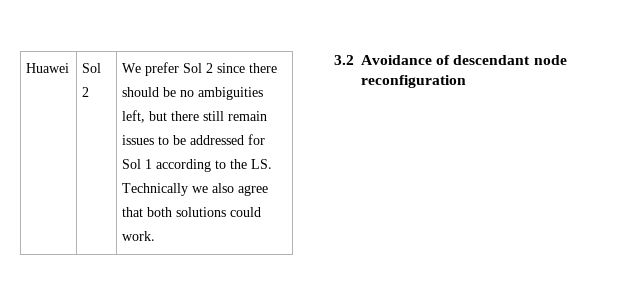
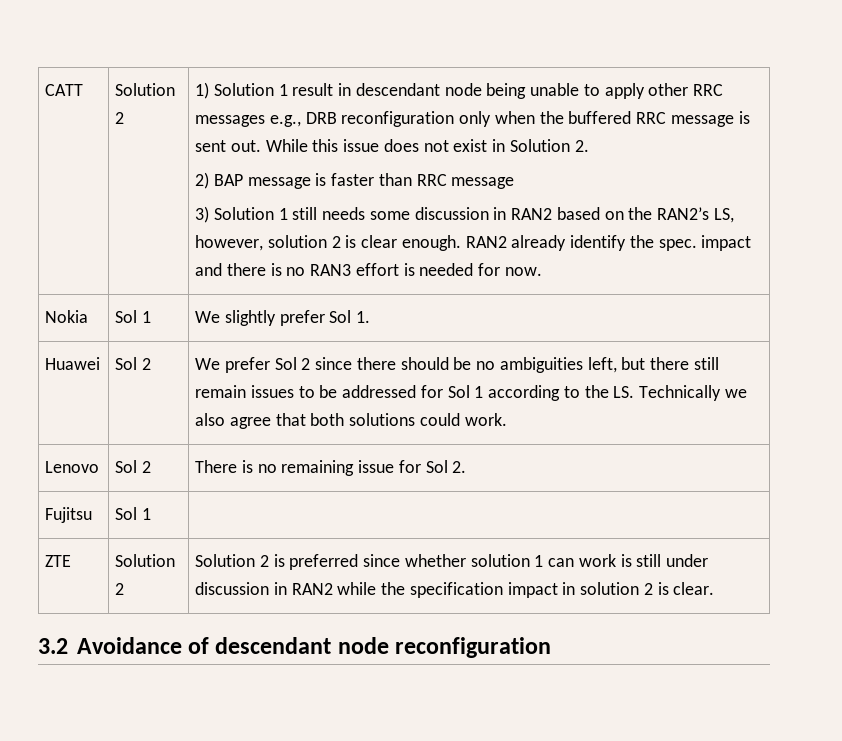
+ CATT | Solution 2 | 1) Solution 1 result in descendant node being unable to apply other RRC messages e.g., DRB reconfiguration only when the buffered RRC message is sent out. While this issue does not exist in Solution 2.
+ 2) BAP message is faster than RRC message
+ 3) Solution 1 still needs some discussion in RAN2 based on the RAN2’s LS, however, solution 2 is clear enough. RAN2 already identify the spec. impact and there is no RAN3 effort is needed for now.
+ Nokia | Sol 1 | We slightly prefer Sol 1.
+ Lenovo | Sol 2 | There is no remaining issue for Sol 2.
+ Fujitsu | Sol 1 |
+ ZTE | Solution 2 | Solution 2 is preferred since whether solution 1 can work is still under discussion in RAN2 while the specification impact in solution 2 is clear.

